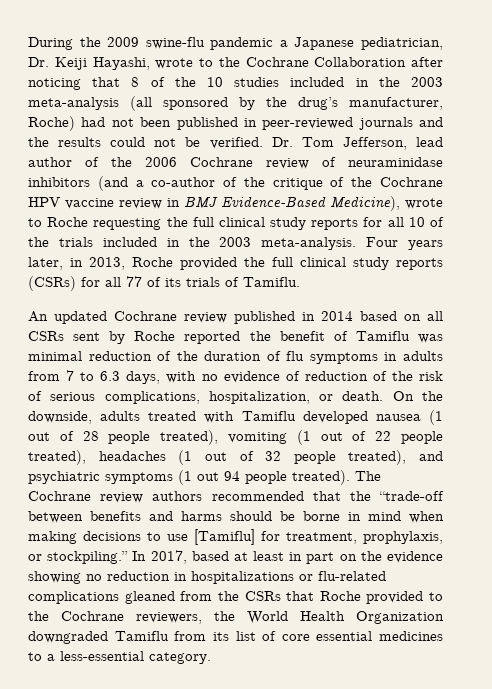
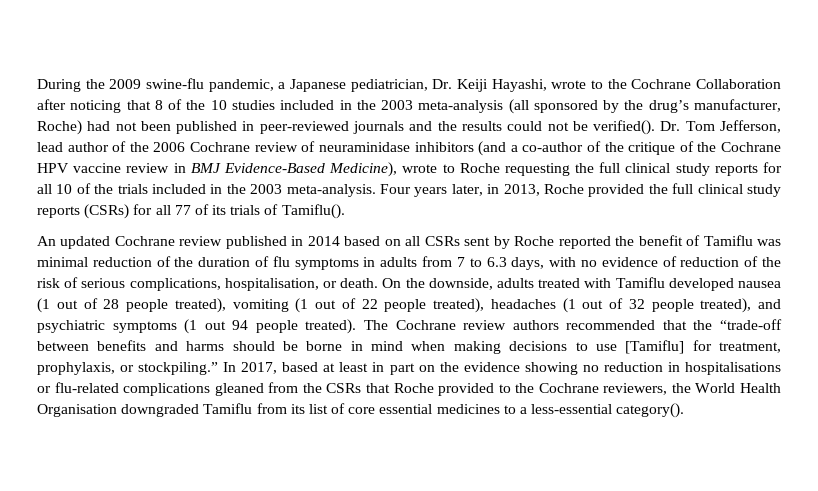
- During the 2009 swine-flu pandemic a Japanese pediatrician, Dr. Keiji Hayashi, wrote to the Cochrane Collaboration after noticing that 8 of the 10 studies included in the 2003 meta-analysis (all sponsored by the drug’s manufacturer, Roche) had not been published in peer-reviewed journals and the results could not be verified.
+ During the 2009 swine-flu pandemic, a Japanese pediatrician, Dr. Keiji Hayashi, wrote to the Cochrane Collaboration after noticing that 8 of the 10 studies included in the 2003 meta-analysis (all sponsored by the drug’s manufacturer, Roche) had not been published in peer-reviewed journals and the results could not be verified().
- Four years later, in 2013, Roche provided the full clinical study reports (CSRs) for all 77 of its trials of Tamiflu.
+ Four years later, in 2013, Roche provided the full clinical study reports (CSRs) for all 77 of its trials of Tamiflu().
- An updated Cochrane review published in 2014 based on all CSRs sent by Roche reported the benefit of Tamiflu was minimal reduction of the duration of flu symptoms in adults from 7 to 6.3 days, with no evidence of reduction of the risk of serious complications, hospitalization, or death.
+ An updated Cochrane review published in 2014 based on all CSRs sent by Roche reported the benefit of Tamiflu was minimal reduction of the duration of flu symptoms in adults from 7 to 6.3 days, with no evidence of reduction of the risk of serious complications, hospitalisation, or death.
- In 2017, based at least in part on the evidence showing no reduction in hospitalizations or flu-related complications gleaned from the CSRs that Roche provided to the Cochrane reviewers, the World Health Organization downgraded Tamiflu from its list of core essential medicines to a less-essential category.
+ In 2017, based at least in part on the evidence showing no reduction in hospitalisations or flu-related complications gleaned from the CSRs that Roche provided to the Cochrane reviewers, the World Health Organisation downgraded Tamiflu from its list of core essential medicines to a less-essential category().

